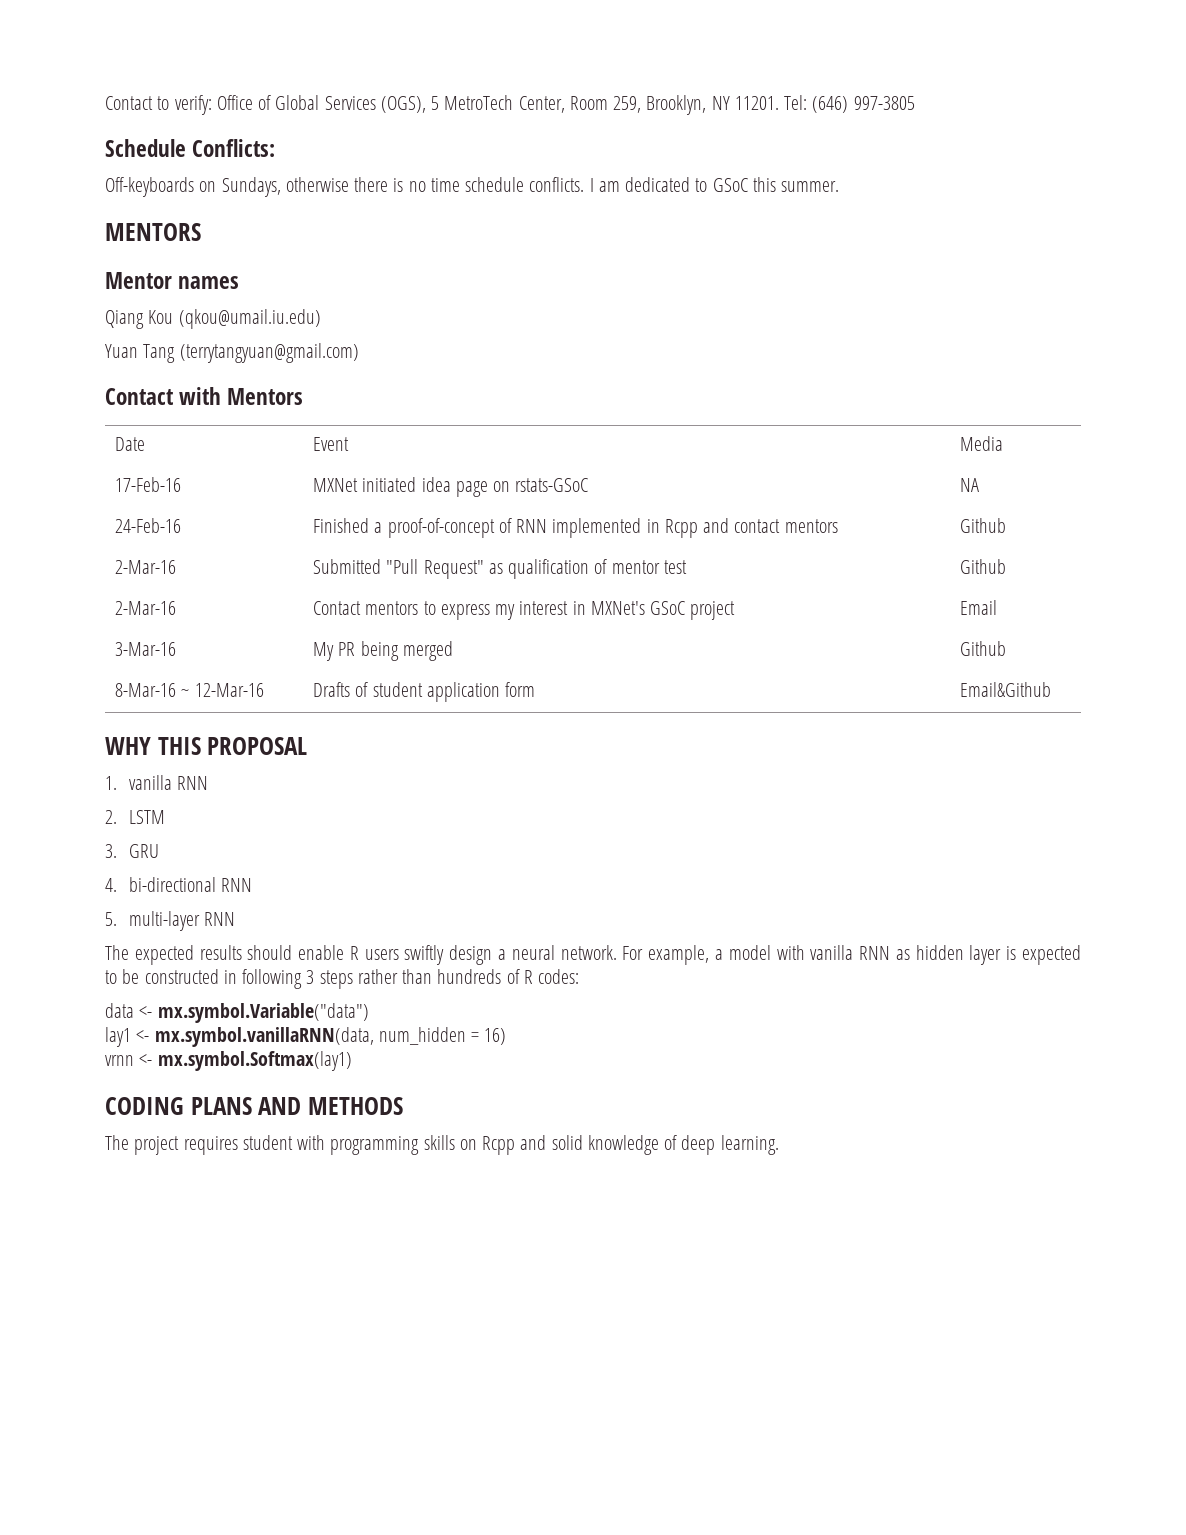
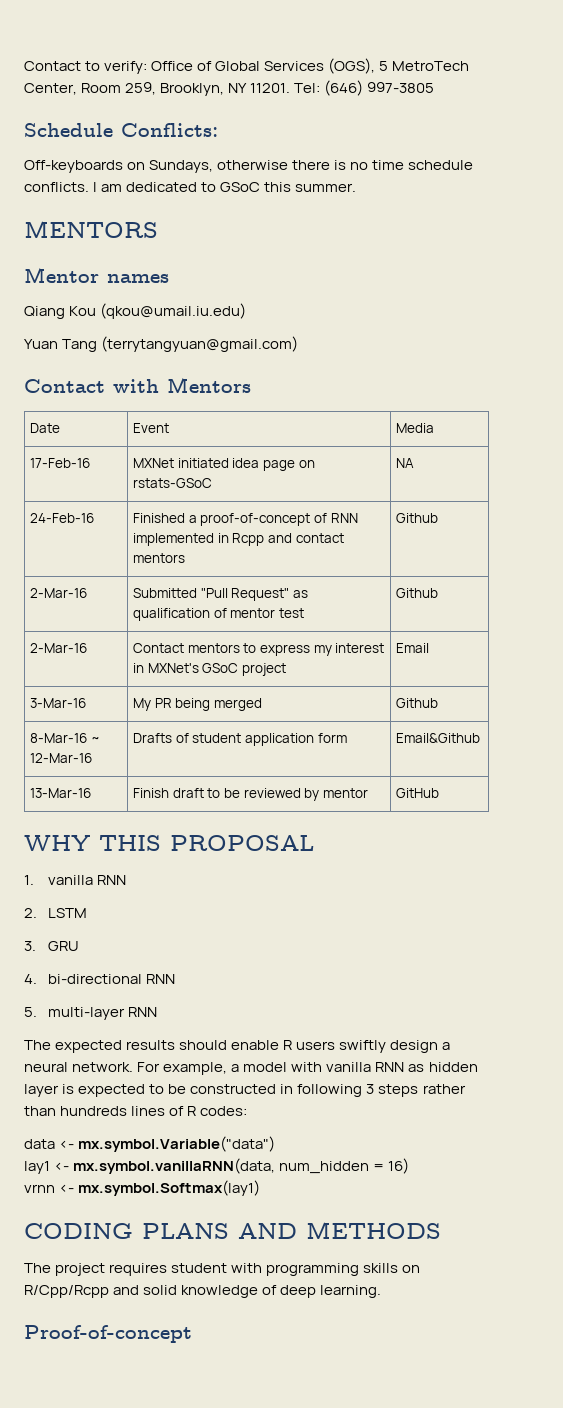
+ 13-Mar-16 | Finish draft to be reviewed by mentor | GitHub
- For example, a model with vanilla RNN as hidden layer is expected to be constructed in following 3 steps rather than hundreds of R codes:
+ For example, a model with vanilla RNN as hidden layer is expected to be constructed in following 3 steps rather than hundreds lines of R codes:
- The project requires student with programming skills on Rcpp and solid knowledge of deep learning.
+ The project requires student with programming skills on R/Cpp/Rcpp and solid knowledge of deep learning.
+ Proof-of-concept

